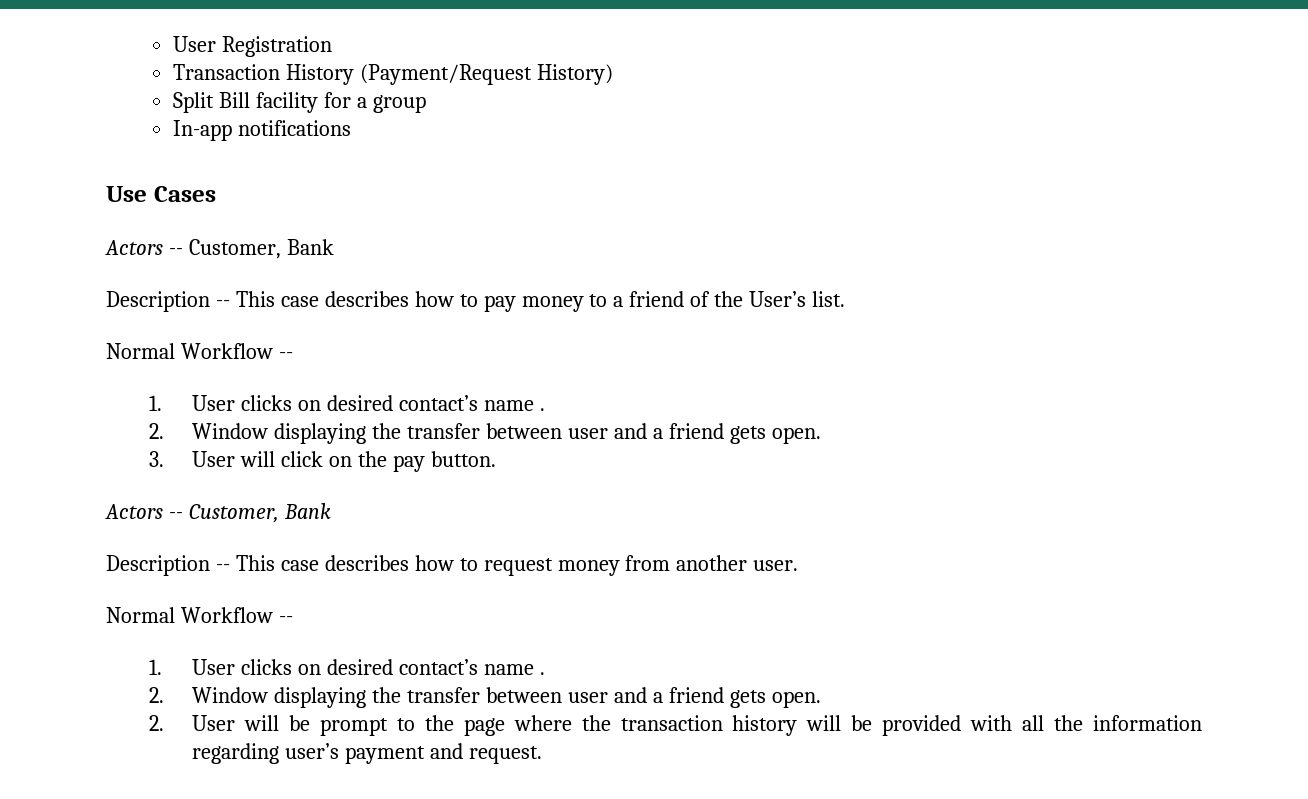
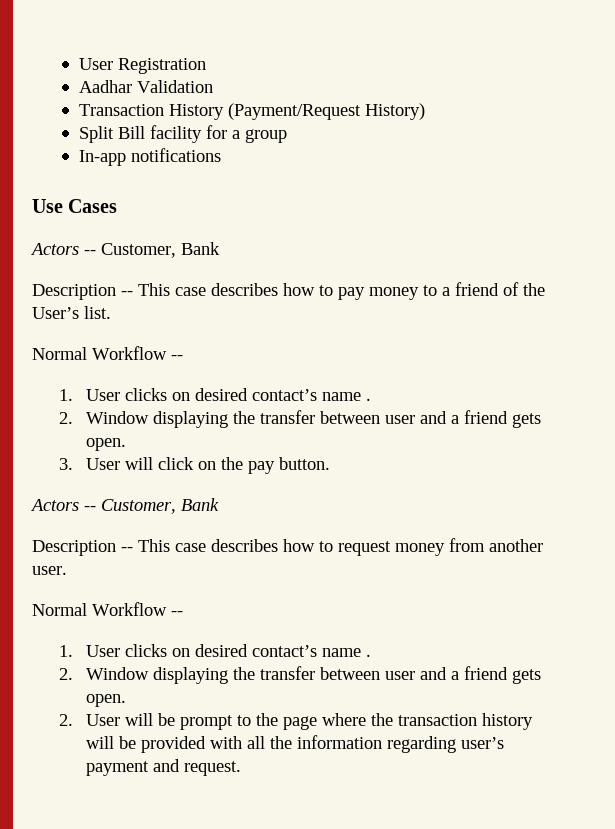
+ Aadhar Validation

